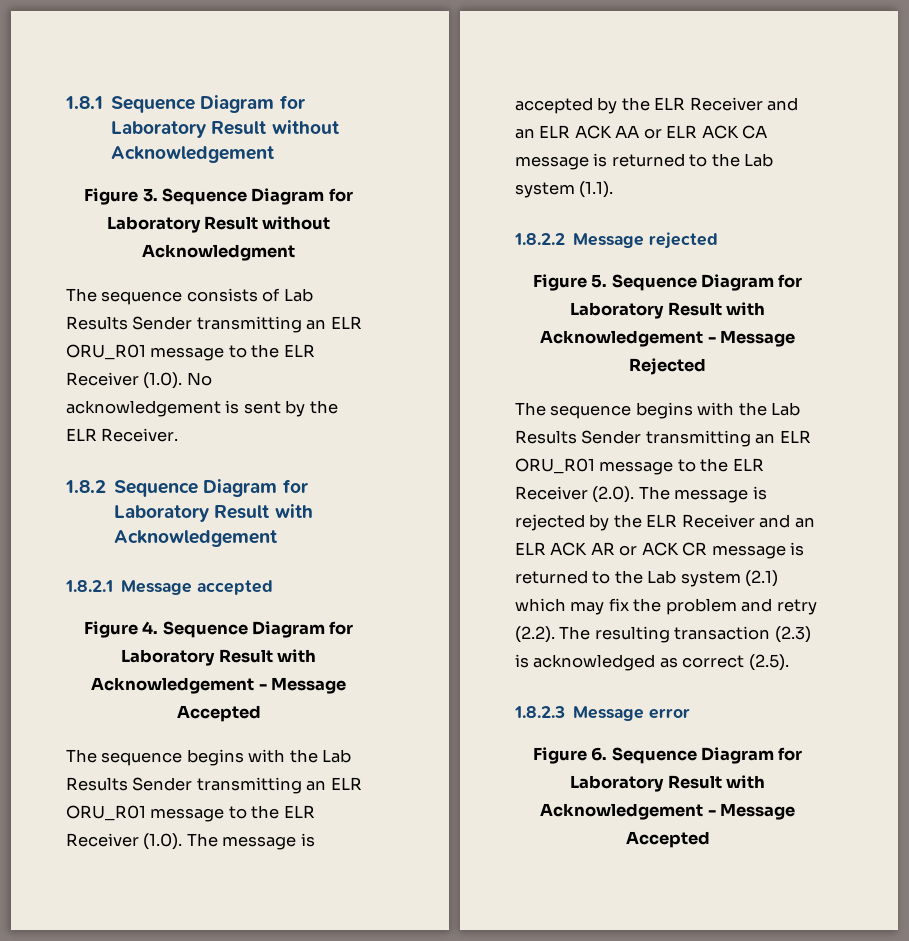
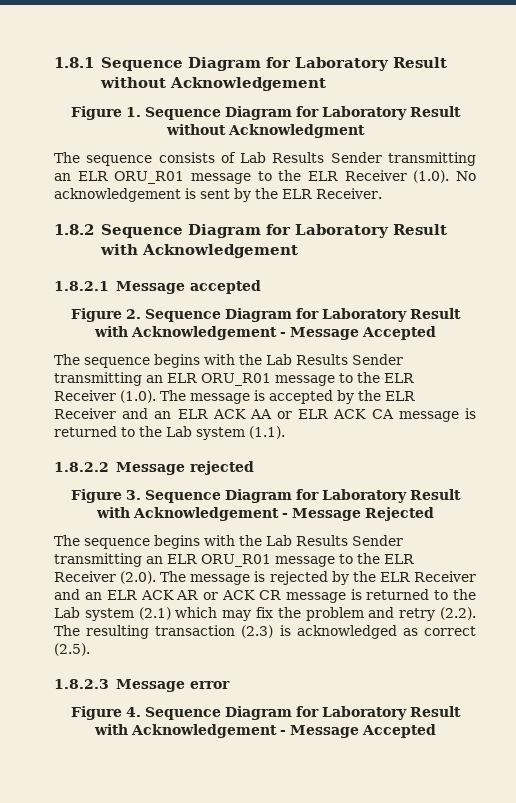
- Figure 3. Sequence Diagram for Laboratory Result without Acknowledgment
+ Figure 1. Sequence Diagram for Laboratory Result without Acknowledgment
- Figure 4. Sequence Diagram for Laboratory Result with Acknowledgement - Message Accepted
+ Figure 2. Sequence Diagram for Laboratory Result with Acknowledgement - Message Accepted
- Figure 5. Sequence Diagram for Laboratory Result with Acknowledgement - Message Rejected
+ Figure 3. Sequence Diagram for Laboratory Result with Acknowledgement - Message Rejected
- Figure 6. Sequence Diagram for Laboratory Result with Acknowledgement - Message Accepted
+ Figure 4. Sequence Diagram for Laboratory Result with Acknowledgement - Message Accepted

